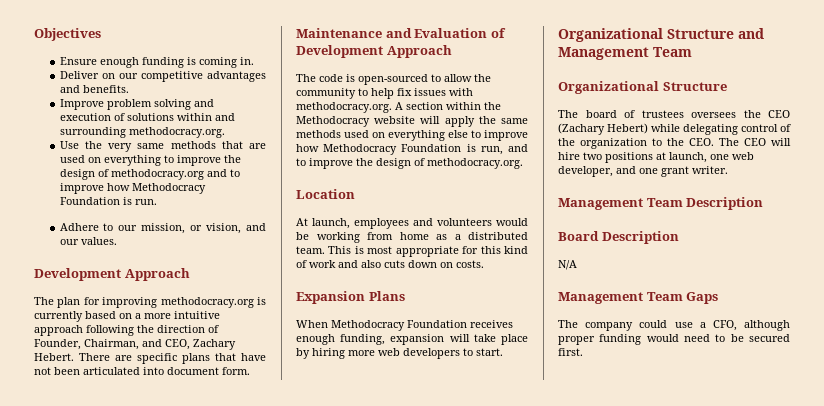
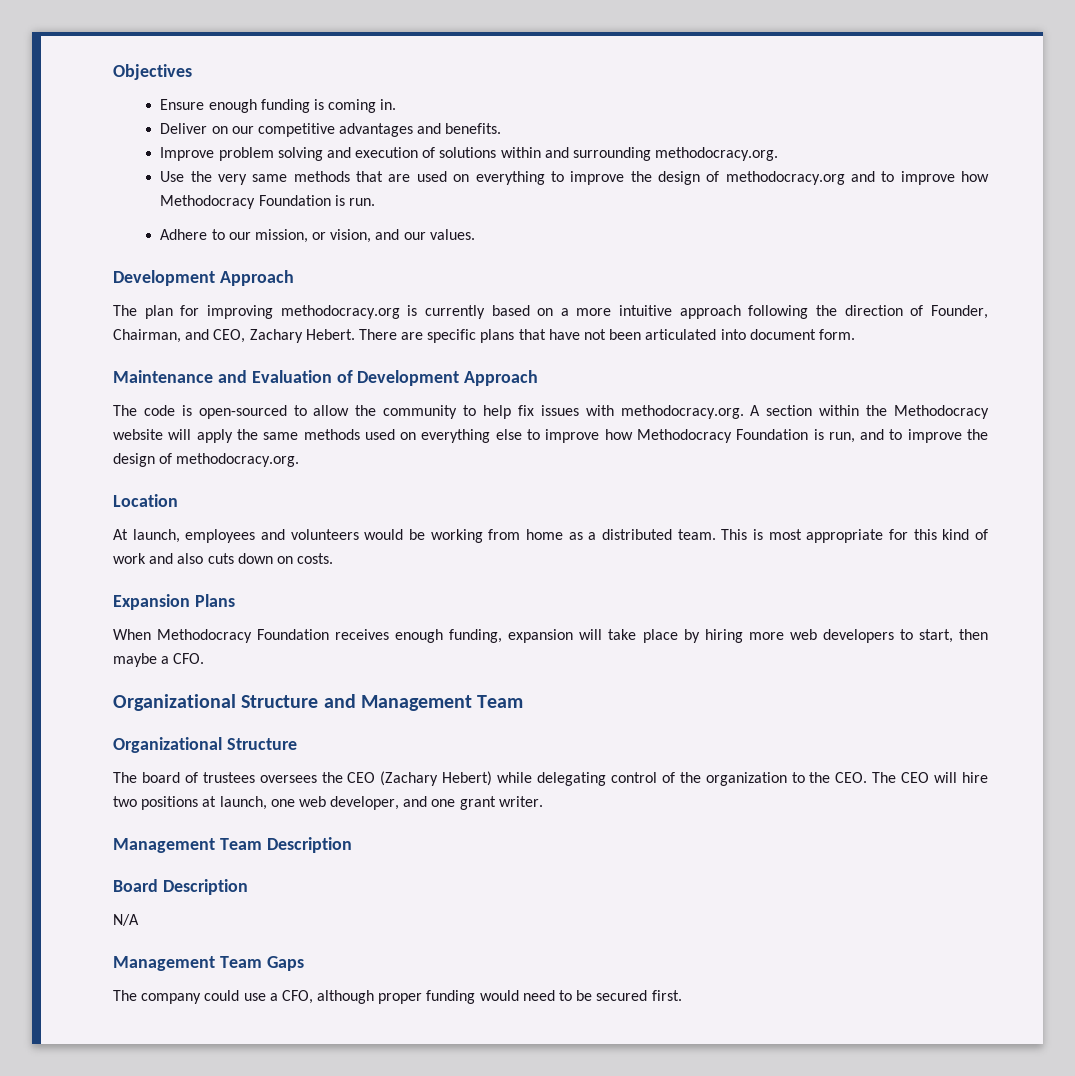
- When Methodocracy Foundation receives enough funding, expansion will take place by hiring more web developers to start.
+ When Methodocracy Foundation receives enough funding, expansion will take place by hiring more web developers to start, then maybe a CFO.

